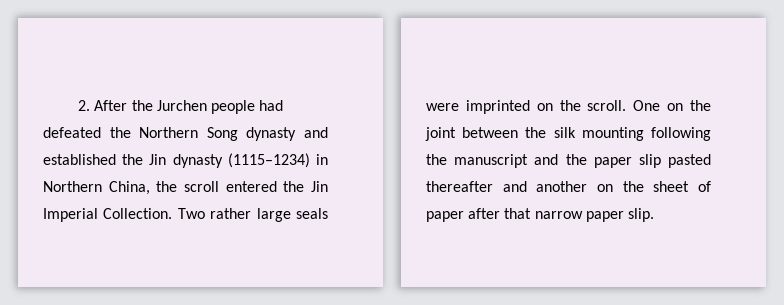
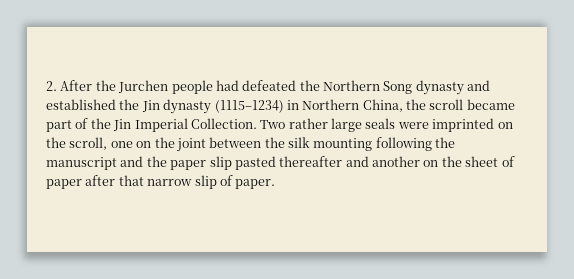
- 2. After the Jurchen people had defeated the Northern Song dynasty and established the Jin dynasty (1115–1234) in Northern China, the scroll entered the Jin Imperial Collection.
+ 2. After the Jurchen people had defeated the Northern Song dynasty and established the Jin dynasty (1115–1234) in Northern China, the scroll became part of the Jin Imperial Collection.
- Two rather large seals were imprinted on the scroll. One on the joint between the silk mounting following the manuscript and the paper slip pasted thereafter and another on the sheet of paper after that narrow paper slip.
+ Two rather large seals were imprinted on the scroll, one on the joint between the silk mounting following the manuscript and the paper slip pasted thereafter and another on the sheet of paper after that narrow slip of paper.

